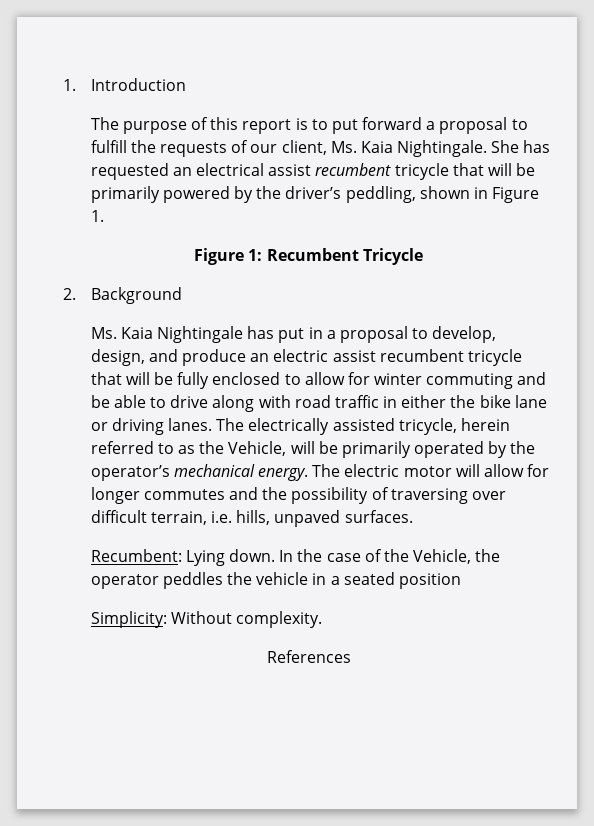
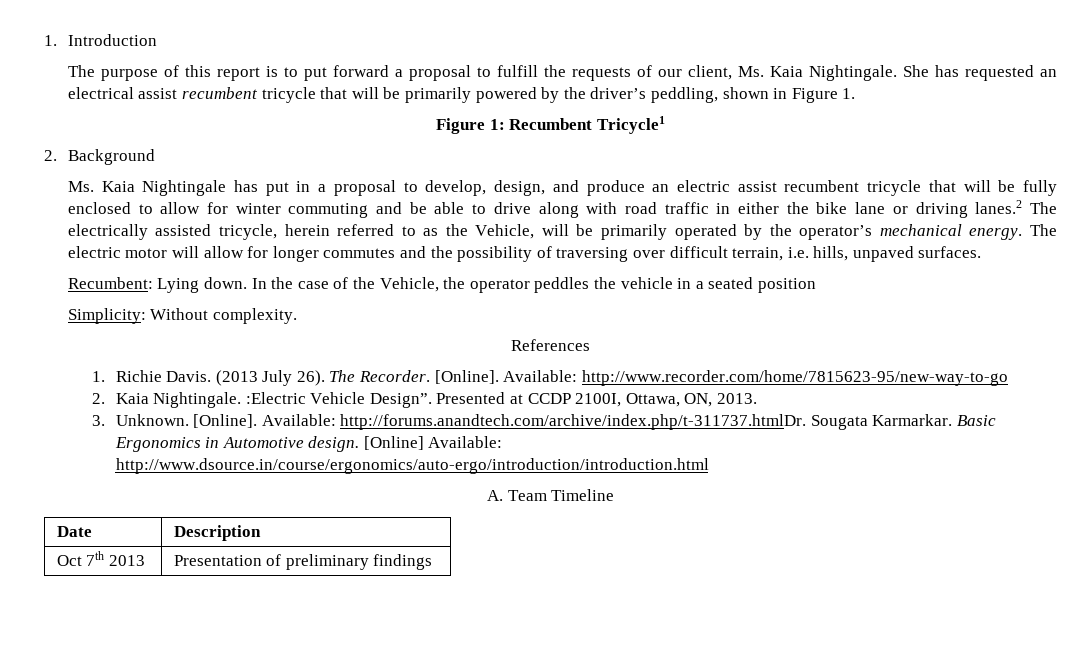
- Figure 1: Recumbent Tricycle
+ Figure 1: Recumbent Tricycle1
- Ms. Kaia Nightingale has put in a proposal to develop, design, and produce an electric assist recumbent tricycle that will be fully enclosed to allow for winter commuting and be able to drive along with road traffic in either the bike lane or driving lanes. The electrically assisted tricycle, herein referred to as the Vehicle, will be primarily operated by the operator’s mechanical energy.
+ Ms. Kaia Nightingale has put in a proposal to develop, design, and produce an electric assist recumbent tricycle that will be fully enclosed to allow for winter commuting and be able to drive along with road traffic in either the bike lane or driving lanes.2 The electrically assisted tricycle, herein referred to as the Vehicle, will be primarily operated by the operator’s mechanical energy.
+ 1. Richie Davis. (2013 July 26). The Recorder. [Online]. Available: http://www.recorder.com/home/7815623-95/new-way-to-go
+ 2. Kaia Nightingale. :Electric Vehicle Design”. Presented at CCDP 2100I, Ottawa, ON, 2013.
+ 3. Unknown. [Online]. Available: http://forums.anandtech.com/archive/index.php/t-311737.htmlDr. Sougata Karmarkar. Basic Ergonomics in Automotive design. [Online] Available: http://www.dsource.in/course/ergonomics/auto-ergo/introduction/introduction.html
+ A. Team Timeline
+ Date | Description
+ Oct 7th 2013 | Presentation of preliminary findings

